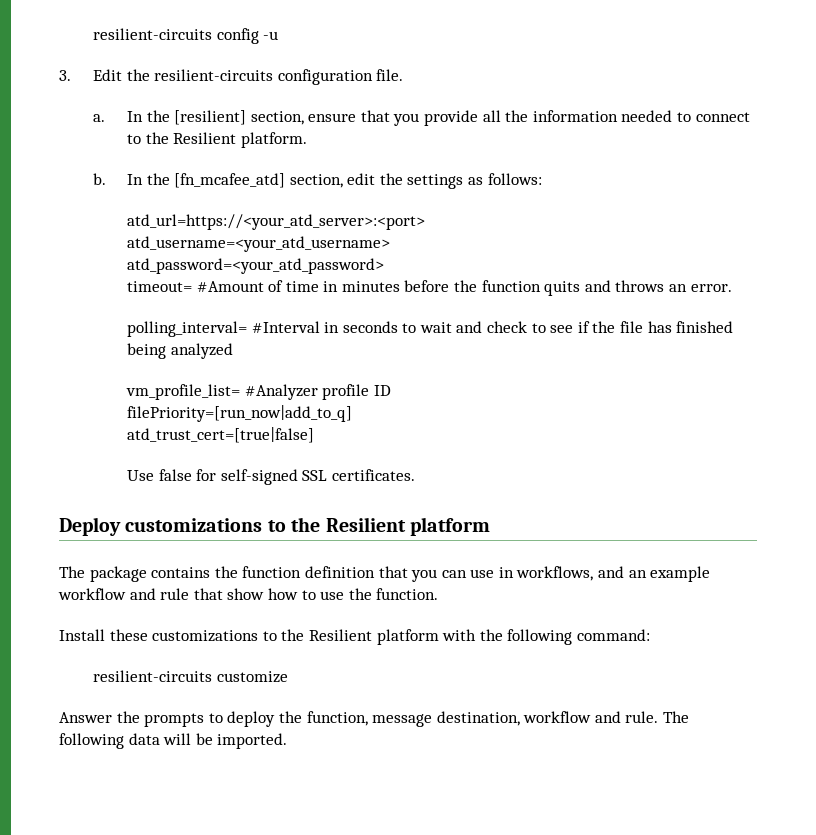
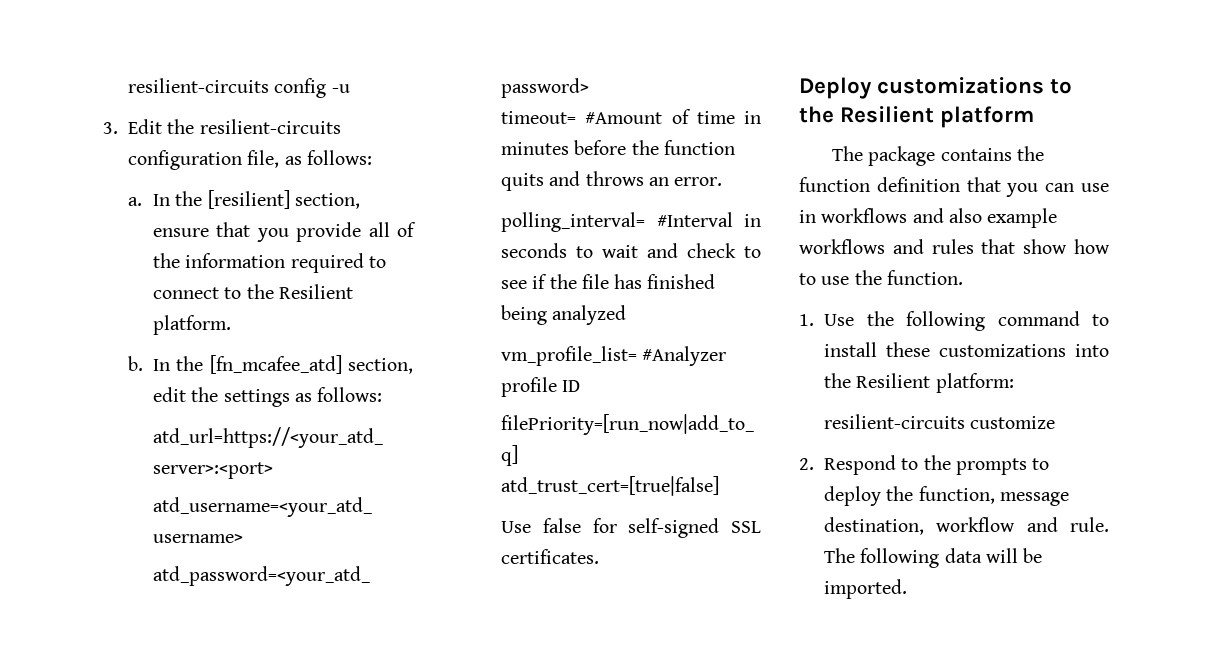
- 3. Edit the resilient-circuits configuration file.
+ 3. Edit the resilient-circuits configuration file, as follows:
- In the [resilient] section, ensure that you provide all the information needed to connect to the Resilient platform.
+ In the [resilient] section, ensure that you provide all of the information required to connect to the Resilient platform.
- The package contains the function definition that you can use in workflows, and an example workflow and rule that show how to use the function.
+ The package contains the function definition that you can use in workflows and also example workflows and rules that show how to use the function.
- Install these customizations to the Resilient platform with the following command:
+ 1. Use the following command to install these customizations into the Resilient platform:
- Answer the prompts to deploy the function, message destination, workflow and rule.
+ 2. Respond to the prompts to deploy the function, message destination, workflow and rule.

